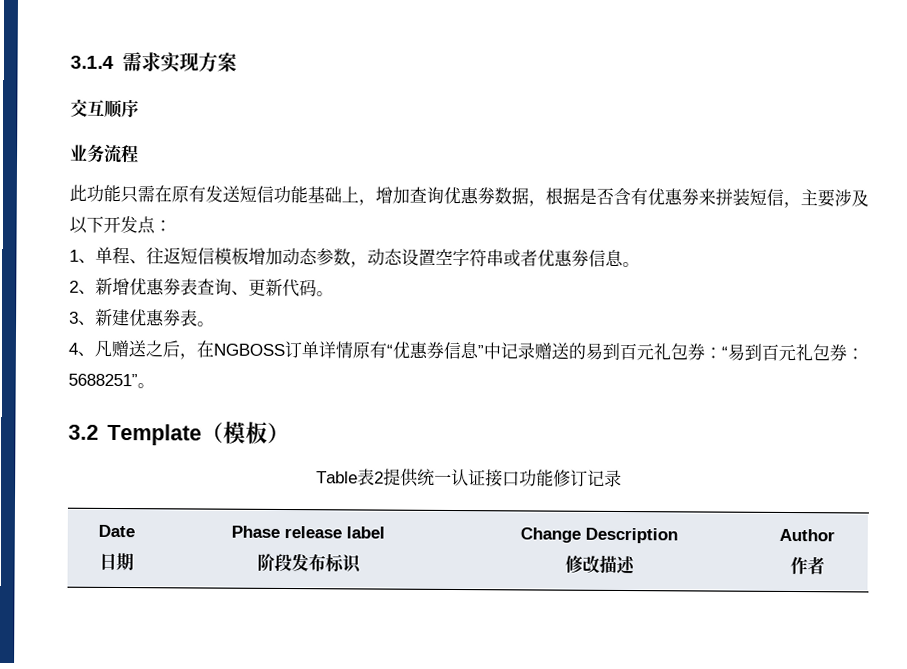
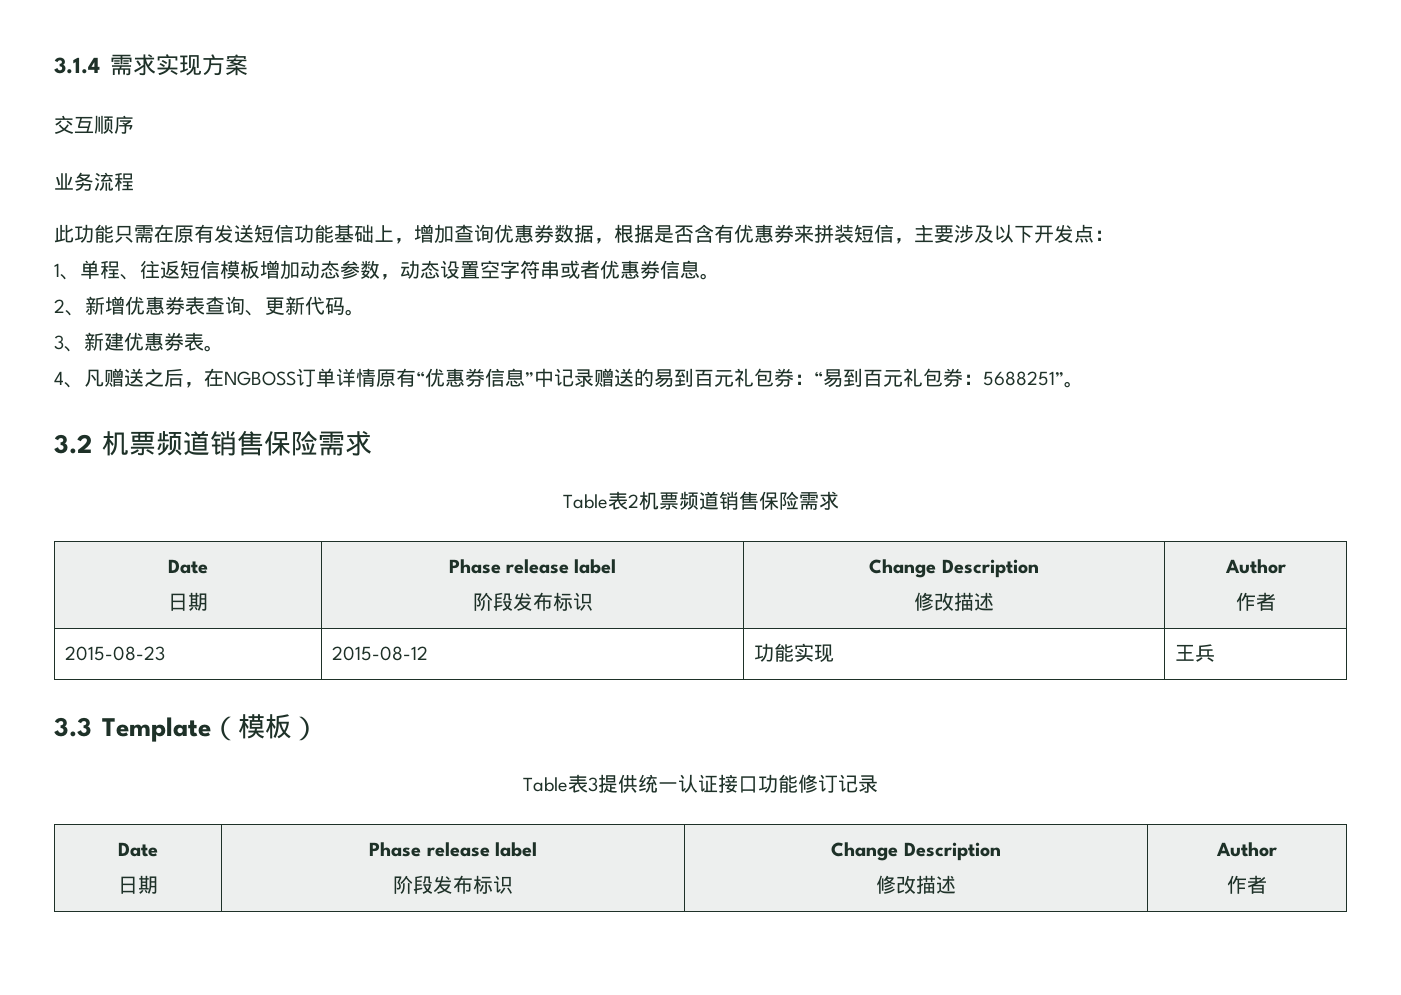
- 3.2 Template（模板）
+ 3.2机票频道销售保险需求
+ Table表2机票频道销售保险需求
+ Date
+ 日期 | Phase release label
+ 阶段发布标识 | Change Description
+ 修改描述 | Author
+ 作者
+ 2015-08-23 | 2015-08-12 | 功能实现 | 王兵
+ 3.3 Template（模板）
- Table表2提供统一认证接口功能修订记录
+ Table表3提供统一认证接口功能修订记录

